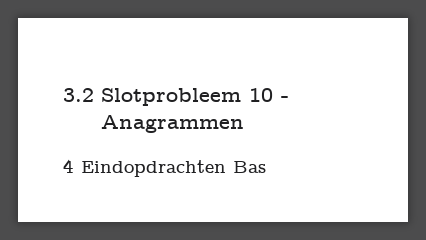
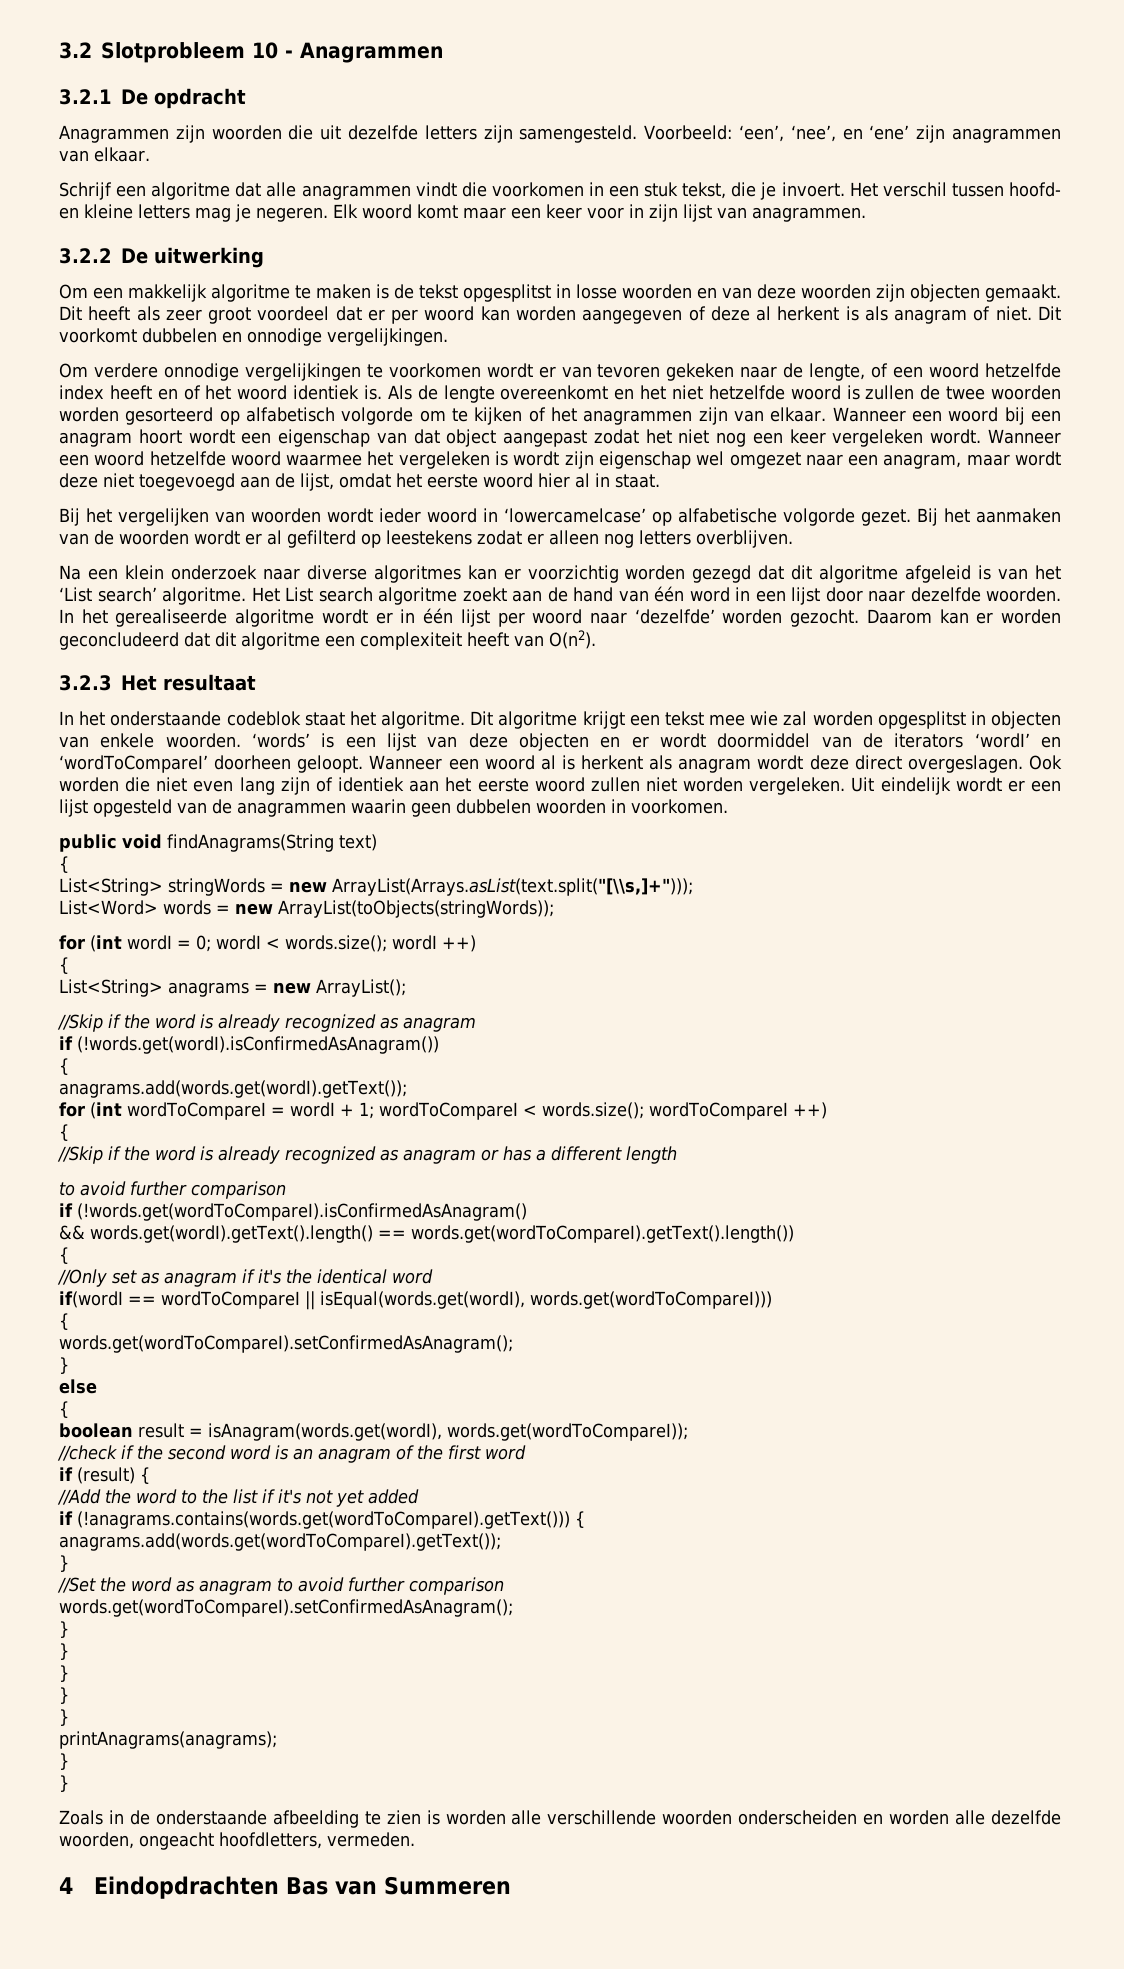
- 4 Eindopdrachten Bas
+ 3.2.1 De opdracht
+ Anagrammen zijn woorden die uit dezelfde letters zijn samengesteld. Voorbeeld: ‘een’, ‘nee’, en ‘ene’ zijn anagrammen van elkaar.
+ Schrijf een algoritme dat alle anagrammen vindt die voorkomen in een stuk tekst, die je invoert. Het verschil tussen hoofd- en kleine letters mag je negeren. Elk woord komt maar een keer voor in zijn lijst van anagrammen.
+ 3.2.2 De uitwerking
+ Om een makkelijk algoritme te maken is de tekst opgesplitst in losse woorden en van deze woorden zijn objecten gemaakt. Dit heeft als zeer groot voordeel dat er per woord kan worden aangegeven of deze al herkent is als anagram of niet. Dit voorkomt dubbelen en onnodige vergelijkingen.
+ Om verdere onnodige vergelijkingen te voorkomen wordt er van tevoren gekeken naar de lengte, of een woord hetzelfde index heeft en of het woord identiek is. Als de lengte overeenkomt en het niet hetzelfde woord is zullen de twee woorden worden gesorteerd op alfabetisch volgorde om te kijken of het anagrammen zijn van elkaar. Wanneer een woord bij een anagram hoort wordt een eigenschap van dat object aangepast zodat het niet nog een keer vergeleken wordt. Wanneer een woord hetzelfde woord waarmee het vergeleken is wordt zijn eigenschap wel omgezet naar een anagram, maar wordt deze niet toegevoegd aan de lijst, omdat het eerste woord hier al in staat.
+ Bij het vergelijken van woorden wordt ieder woord in ‘lowercamelcase’ op alfabetische volgorde gezet. Bij het aanmaken van de woorden wordt er al gefilterd op leestekens zodat er alleen nog letters overblijven.
+ Na een klein onderzoek naar diverse algoritmes kan er voorzichtig worden gezegd dat dit algoritme afgeleid is van het ‘List search’ algoritme. Het List search algoritme zoekt aan de hand van één word in een lijst door naar dezelfde woorden. In het gerealiseerde algoritme wordt er in één lijst per woord naar ‘dezelfde’ worden gezocht. Daarom kan er worden geconcludeerd dat dit algoritme een complexiteit heeft van O(n2).
+ 3.2.3 Het resultaat
+ In het onderstaande codeblok staat het algoritme. Dit algoritme krijgt een tekst mee wie zal worden opgesplitst in objecten van enkele woorden. ‘words’ is een lijst van deze objecten en er wordt doormiddel van de iterators ‘wordI’ en ‘wordToCompareI’ doorheen geloopt. Wanneer een woord al is herkent als anagram wordt deze direct overgeslagen. Ook worden die niet even lang zijn of identiek aan het eerste woord zullen niet worden vergeleken. Uit eindelijk wordt er een lijst opgesteld van de anagrammen waarin geen dubbelen woorden in voorkomen.
+ public void findAnagrams(String text)
+ {
+ List<String> stringWords = new ArrayList(Arrays.asList(text.split("[\\s,]+")));
+ List<Word> words = new ArrayList(toObjects(stringWords));
+ for (int wordI = 0; wordI < words.size(); wordI ++)
+ {
+ List<String> anagrams = new ArrayList();
+ //Skip if the word is already recognized as anagram
+ if (!words.get(wordI).isConfirmedAsAnagram())
+ {
+ anagrams.add(words.get(wordI).getText());
+ for (int wordToCompareI = wordI + 1; wordToCompareI < words.size(); wordToCompareI ++)
+ {
+ //Skip if the word is already recognized as anagram or has a different length
+ to avoid further comparison
+ if (!words.get(wordToCompareI).isConfirmedAsAnagram()
+ && words.get(wordI).getText().length() == words.get(wordToCompareI).getText().length())
+ {
+ //Only set as anagram if it's the identical word
+ if(wordI == wordToCompareI || isEqual(words.get(wordI), words.get(wordToCompareI)))
+ {
+ words.get(wordToCompareI).setConfirmedAsAnagram();
+ }
+ else
+ {
+ boolean result = isAnagram(words.get(wordI), words.get(wordToCompareI));
+ //check if the second word is an anagram of the first word
+ if (result) {
+ //Add the word to the list if it's not yet added
+ if (!anagrams.contains(words.get(wordToCompareI).getText())) {
+ anagrams.add(words.get(wordToCompareI).getText());
+ }
+ //Set the word as anagram to avoid further comparison
+ words.get(wordToCompareI).setConfirmedAsAnagram();
+ }
+ }
+ }
+ }
+ }
+ printAnagrams(anagrams);
+ }
+ }
+ Zoals in de onderstaande afbeelding te zien is worden alle verschillende woorden onderscheiden en worden alle dezelfde woorden, ongeacht hoofdletters, vermeden.
+ 4 Eindopdrachten Bas van Summeren

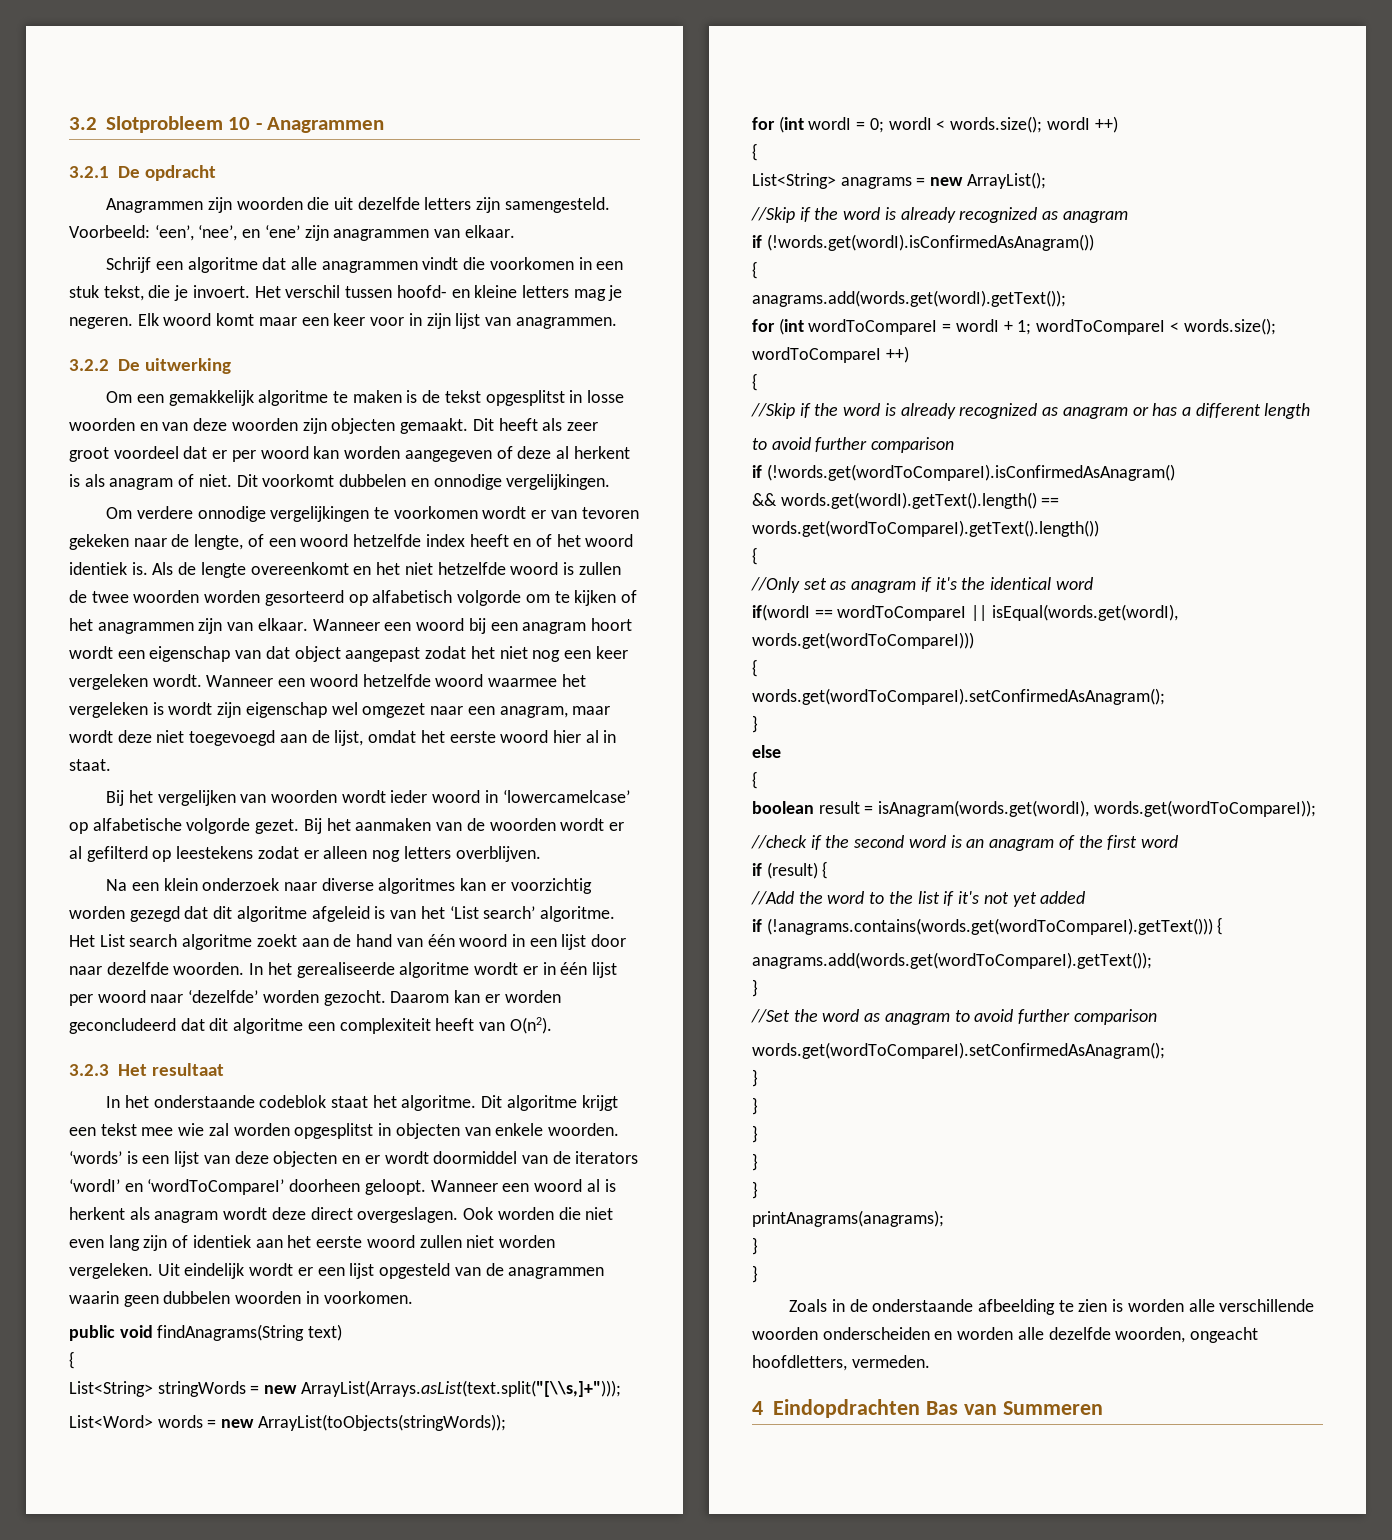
- Om een makkelijk algoritme te maken is de tekst opgesplitst in losse woorden en van deze woorden zijn objecten gemaakt.
+ Om een gemakkelijk algoritme te maken is de tekst opgesplitst in losse woorden en van deze woorden zijn objecten gemaakt.
- Het List search algoritme zoekt aan de hand van één word in een lijst door naar dezelfde woorden.
+ Het List search algoritme zoekt aan de hand van één woord in een lijst door naar dezelfde woorden.

